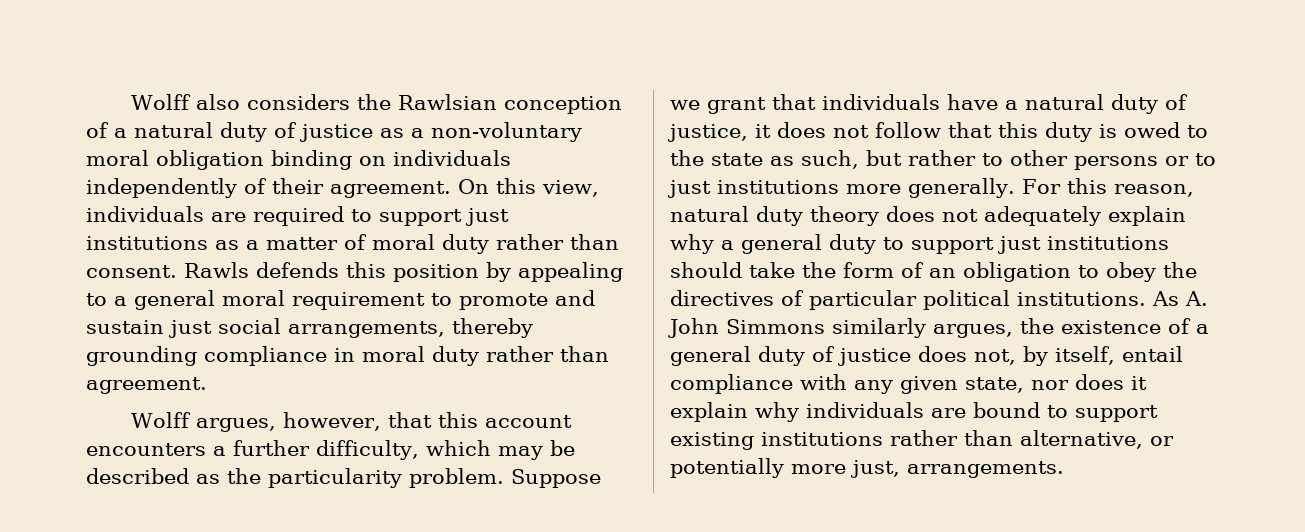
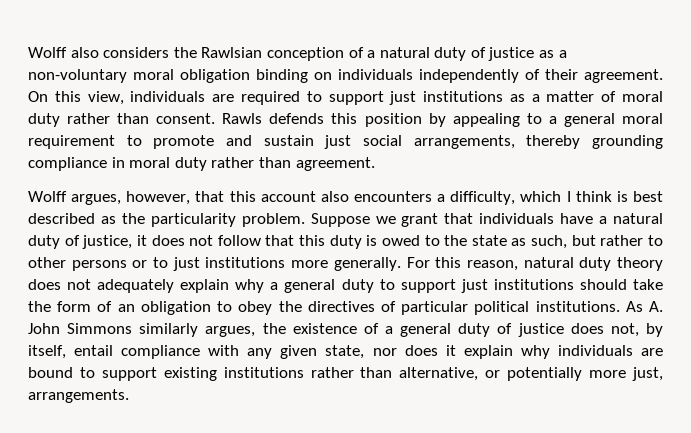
- Wolff argues, however, that this account encounters a further difficulty, which may be described as the particularity problem.
+ Wolff argues, however, that this account also encounters a difficulty, which I think is best described as the particularity problem.

